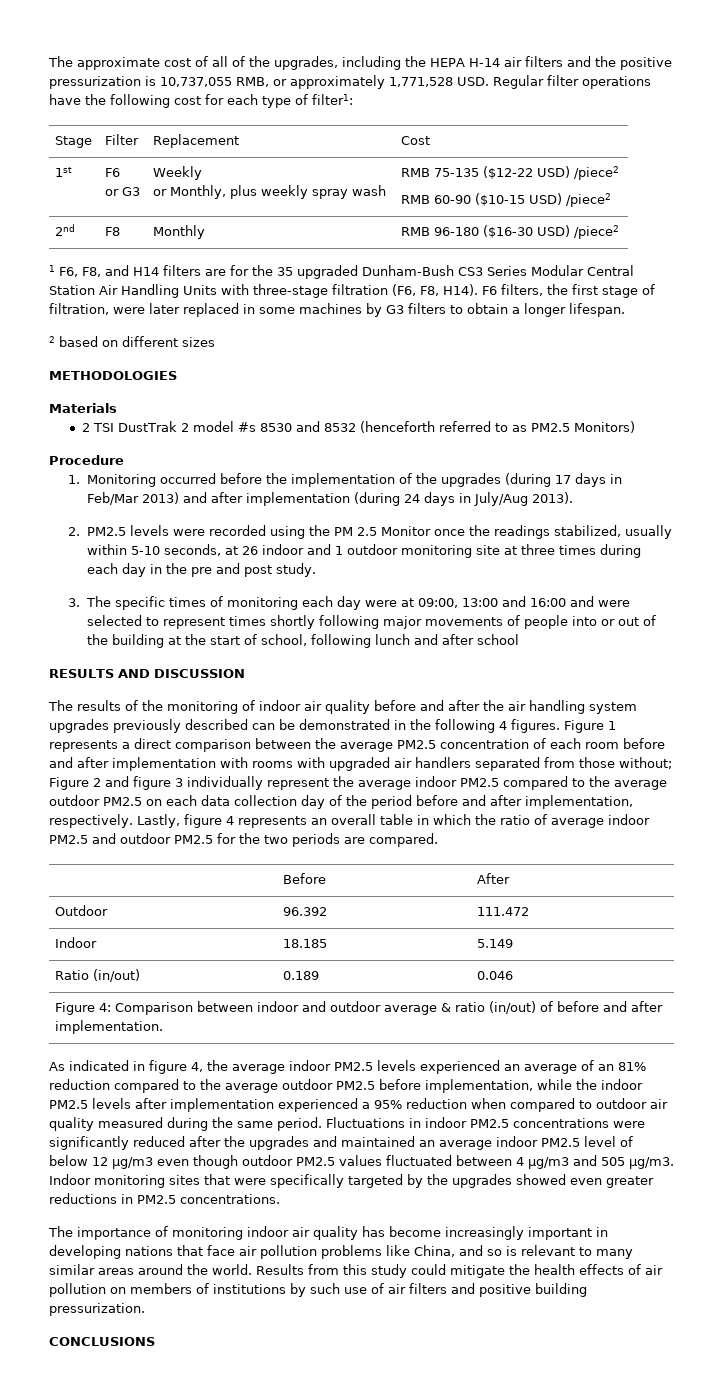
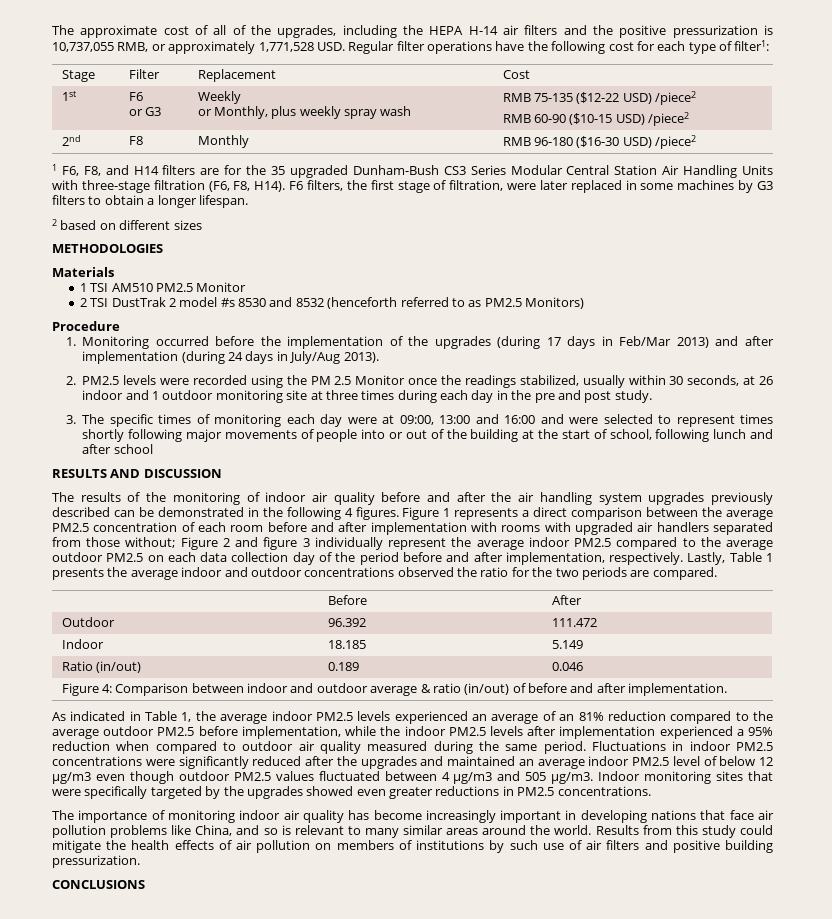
+ 1 TSI AM510 PM2.5 Monitor
- 2. PM2.5 levels were recorded using the PM 2.5 Monitor once the readings stabilized, usually within 5-10 seconds, at 26 indoor and 1 outdoor monitoring site at three times during each day in the pre and post study.
+ 2. PM2.5 levels were recorded using the PM 2.5 Monitor once the readings stabilized, usually within 30 seconds, at 26 indoor and 1 outdoor monitoring site at three times during each day in the pre and post study.
- Lastly, figure 4 represents an overall table in which the ratio of average indoor PM2.5 and outdoor PM2.5 for the two periods are compared.
+ Lastly, Table 1 presents the average indoor and outdoor concentrations observed the ratio for the two periods are compared.
- As indicated in figure 4, the average indoor PM2.5 levels experienced an average of an 81% reduction compared to the average outdoor PM2.5 before implementation, while the indoor PM2.5 levels after implementation experienced a 95% reduction when compared to outdoor air quality measured during the same period.
+ As indicated in Table 1, the average indoor PM2.5 levels experienced an average of an 81% reduction compared to the average outdoor PM2.5 before implementation, while the indoor PM2.5 levels after implementation experienced a 95% reduction when compared to outdoor air quality measured during the same period.

